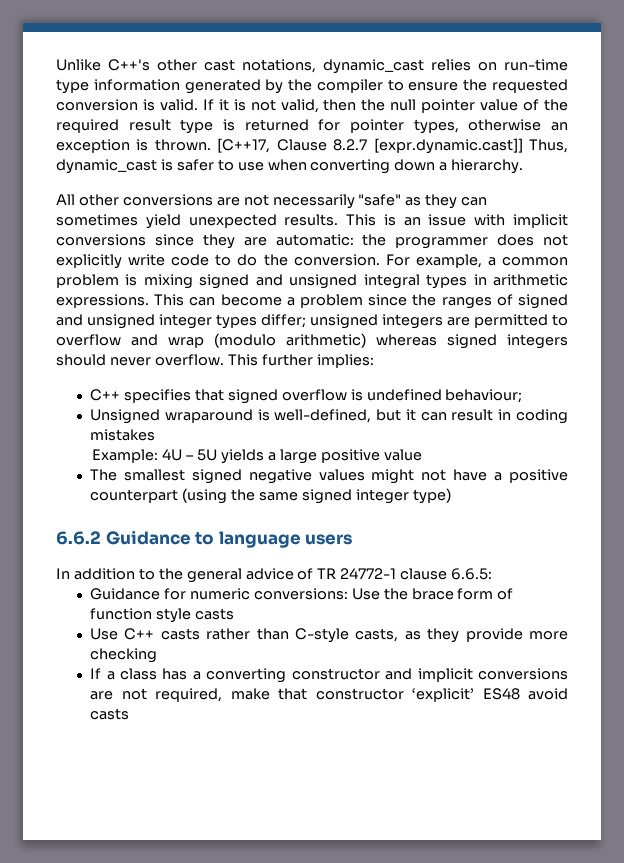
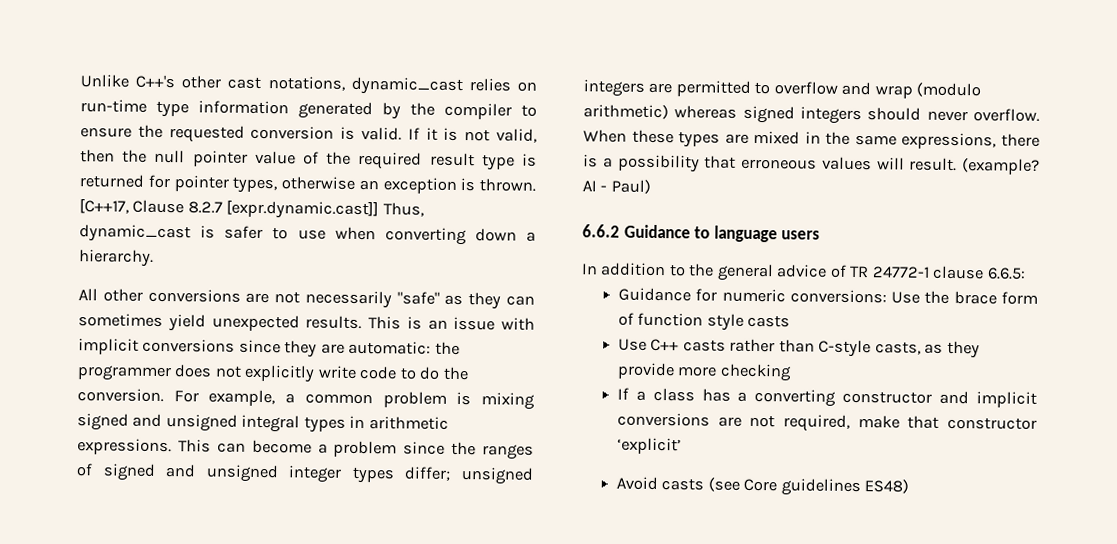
- This further implies:
- C++ specifies that signed overflow is undefined behaviour;
- Unsigned wraparound is well-defined, but it can result in coding mistakes
- Example: 4U – 5U yields a large positive value
- The smallest signed negative values might not have a positive counterpart (using the same signed integer type)
+ When these types are mixed in the same expressions, there is a possibility that erroneous values will result. (example? AI - Paul)
- If a class has a converting constructor and implicit conversions are not required, make that constructor ‘explicit’ ES48 avoid casts
+ If a class has a converting constructor and implicit conversions are not required, make that constructor ‘explicit’
+ Avoid casts (see Core guidelines ES48)

